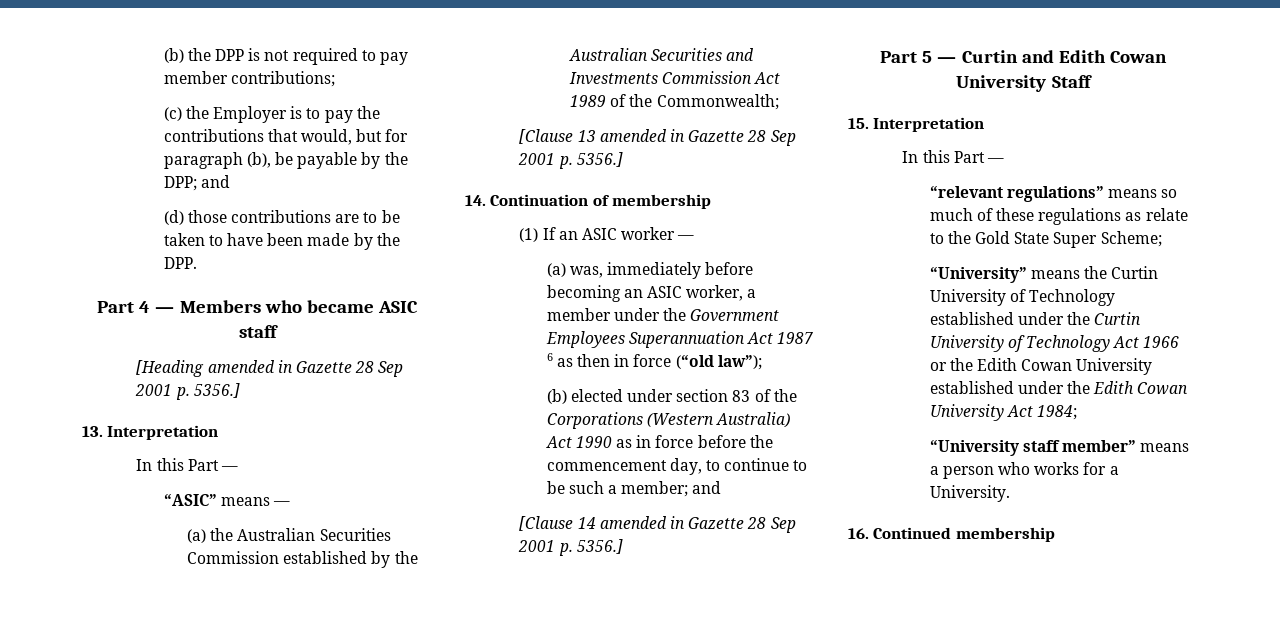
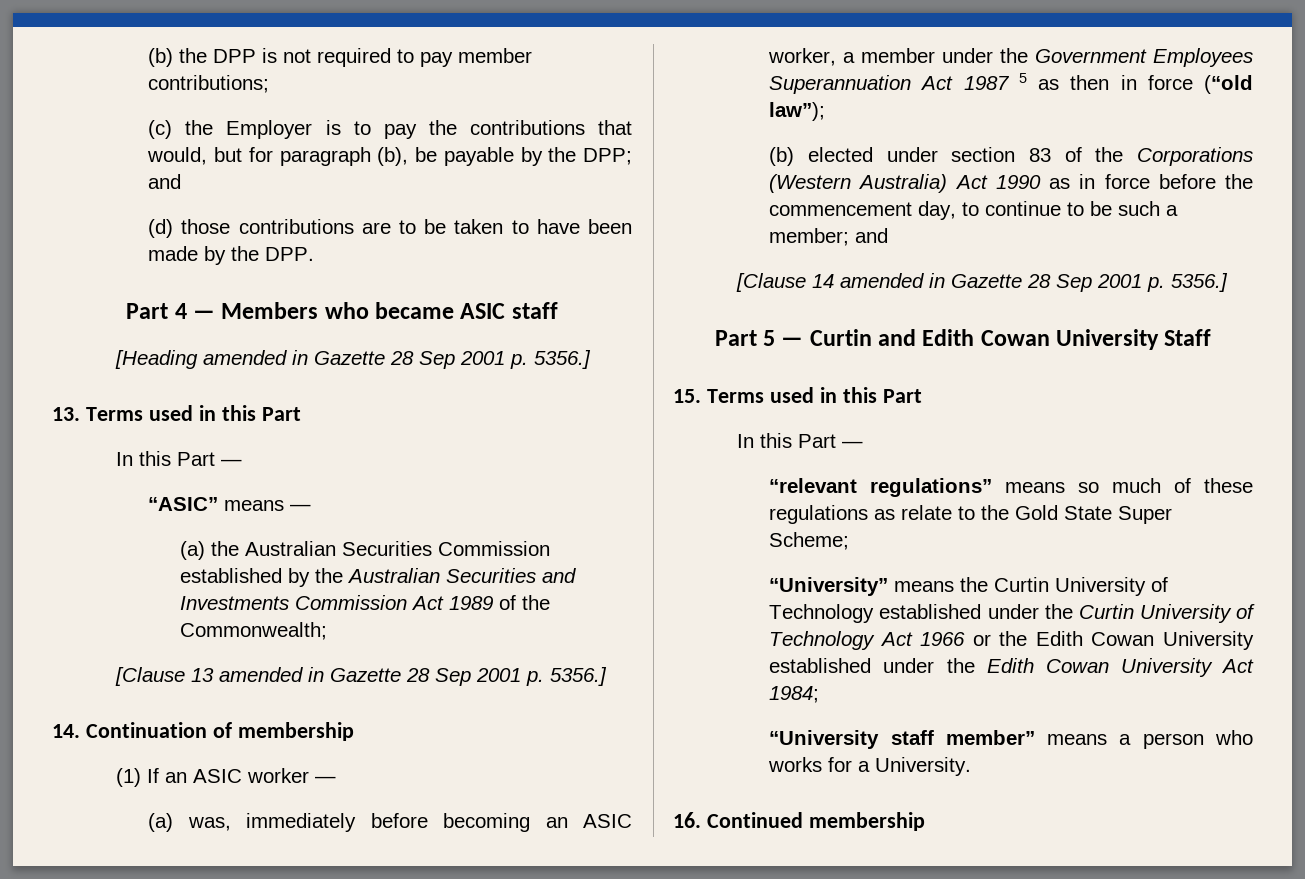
- 13. Interpretation
+ 13. Terms used in this Part
- (a) was, immediately before becoming an ASIC worker, a member under the Government Employees Superannuation Act 1987 6 as then in force (“old law”);
+ (a) was, immediately before becoming an ASIC worker, a member under the Government Employees Superannuation Act 1987 5 as then in force (“old law”);
- 15. Interpretation
+ 15. Terms used in this Part

